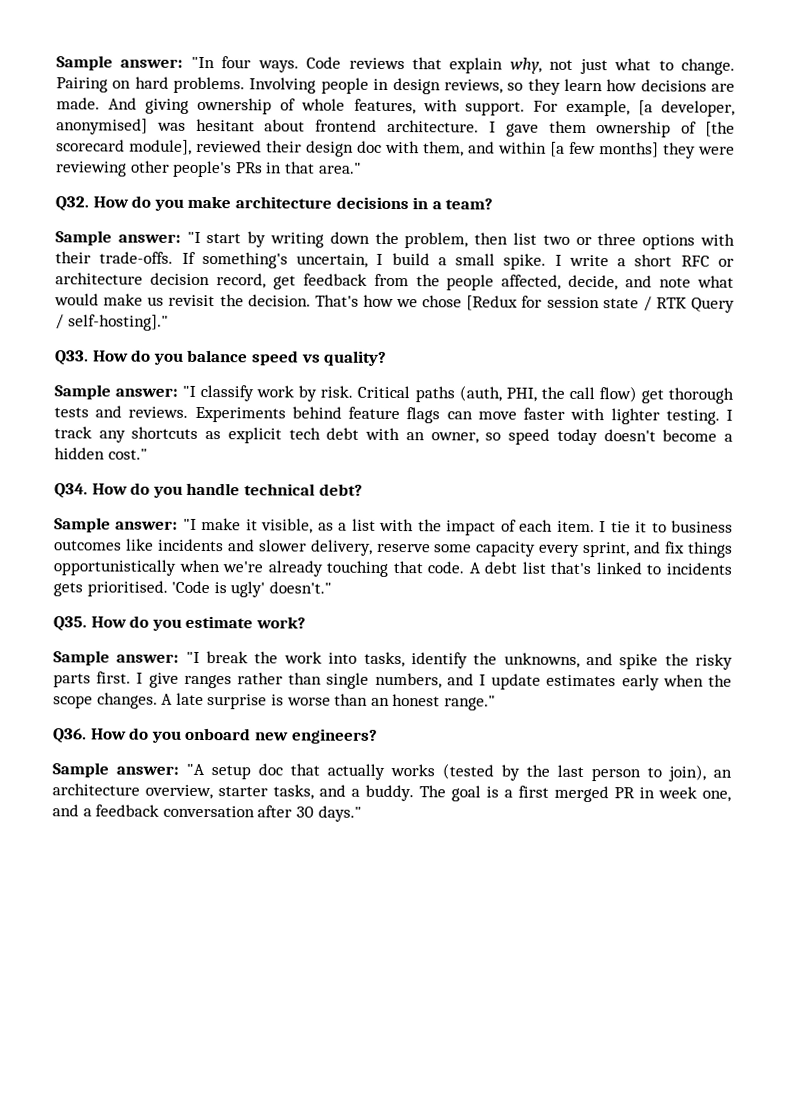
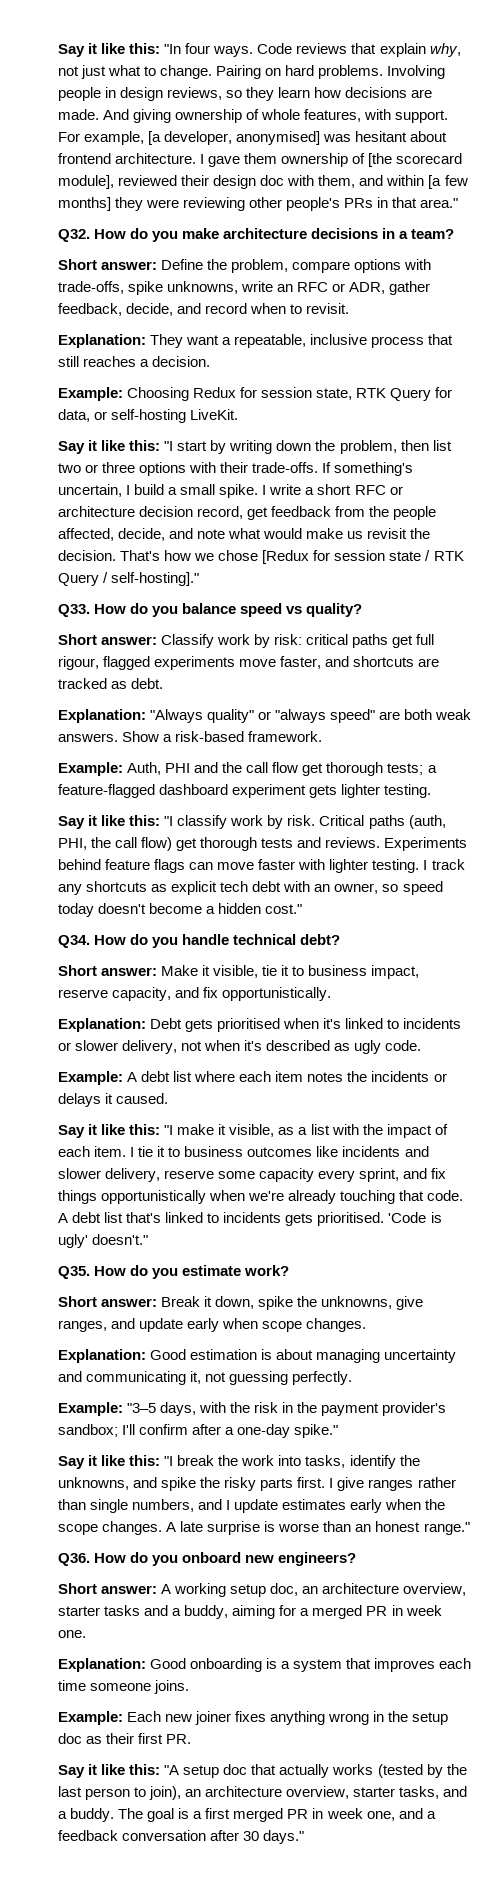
- Sample answer: "In four ways.
+ Say it like this: "In four ways.
- Sample answer: "I start by writing down the problem, then list two or three options with their trade-offs.
+ Short answer: Define the problem, compare options with trade-offs, spike unknowns, write an RFC or ADR, gather feedback, decide, and record when to revisit.
+ Explanation: They want a repeatable, inclusive process that still reaches a decision.
+ Example: Choosing Redux for session state, RTK Query for data, or self-hosting LiveKit.
+ Say it like this: "I start by writing down the problem, then list two or three options with their trade-offs.
- Sample answer: "I classify work by risk.
+ Short answer: Classify work by risk: critical paths get full rigour, flagged experiments move faster, and shortcuts are tracked as debt.
+ Explanation: "Always quality" or "always speed" are both weak answers. Show a risk-based framework.
+ Example: Auth, PHI and the call flow get thorough tests; a feature-flagged dashboard experiment gets lighter testing.
+ Say it like this: "I classify work by risk.
- Sample answer: "I make it visible, as a list with the impact of each item.
+ Short answer: Make it visible, tie it to business impact, reserve capacity, and fix opportunistically.
+ Explanation: Debt gets prioritised when it's linked to incidents or slower delivery, not when it's described as ugly code.
+ Example: A debt list where each item notes the incidents or delays it caused.
+ Say it like this: "I make it visible, as a list with the impact of each item.
- Sample answer: "I break the work into tasks, identify the unknowns, and spike the risky parts first.
+ Short answer: Break it down, spike the unknowns, give ranges, and update early when scope changes.
+ Explanation: Good estimation is about managing uncertainty and communicating it, not guessing perfectly.
+ Example: "3–5 days, with the risk in the payment provider's sandbox; I'll confirm after a one-day spike."
+ Say it like this: "I break the work into tasks, identify the unknowns, and spike the risky parts first.
- Sample answer: "A setup doc that actually works (tested by the last person to join), an architecture overview, starter tasks, and a buddy.
+ Short answer: A working setup doc, an architecture overview, starter tasks and a buddy, aiming for a merged PR in week one.
+ Explanation: Good onboarding is a system that improves each time someone joins.
+ Example: Each new joiner fixes anything wrong in the setup doc as their first PR.
+ Say it like this: "A setup doc that actually works (tested by the last person to join), an architecture overview, starter tasks, and a buddy.

